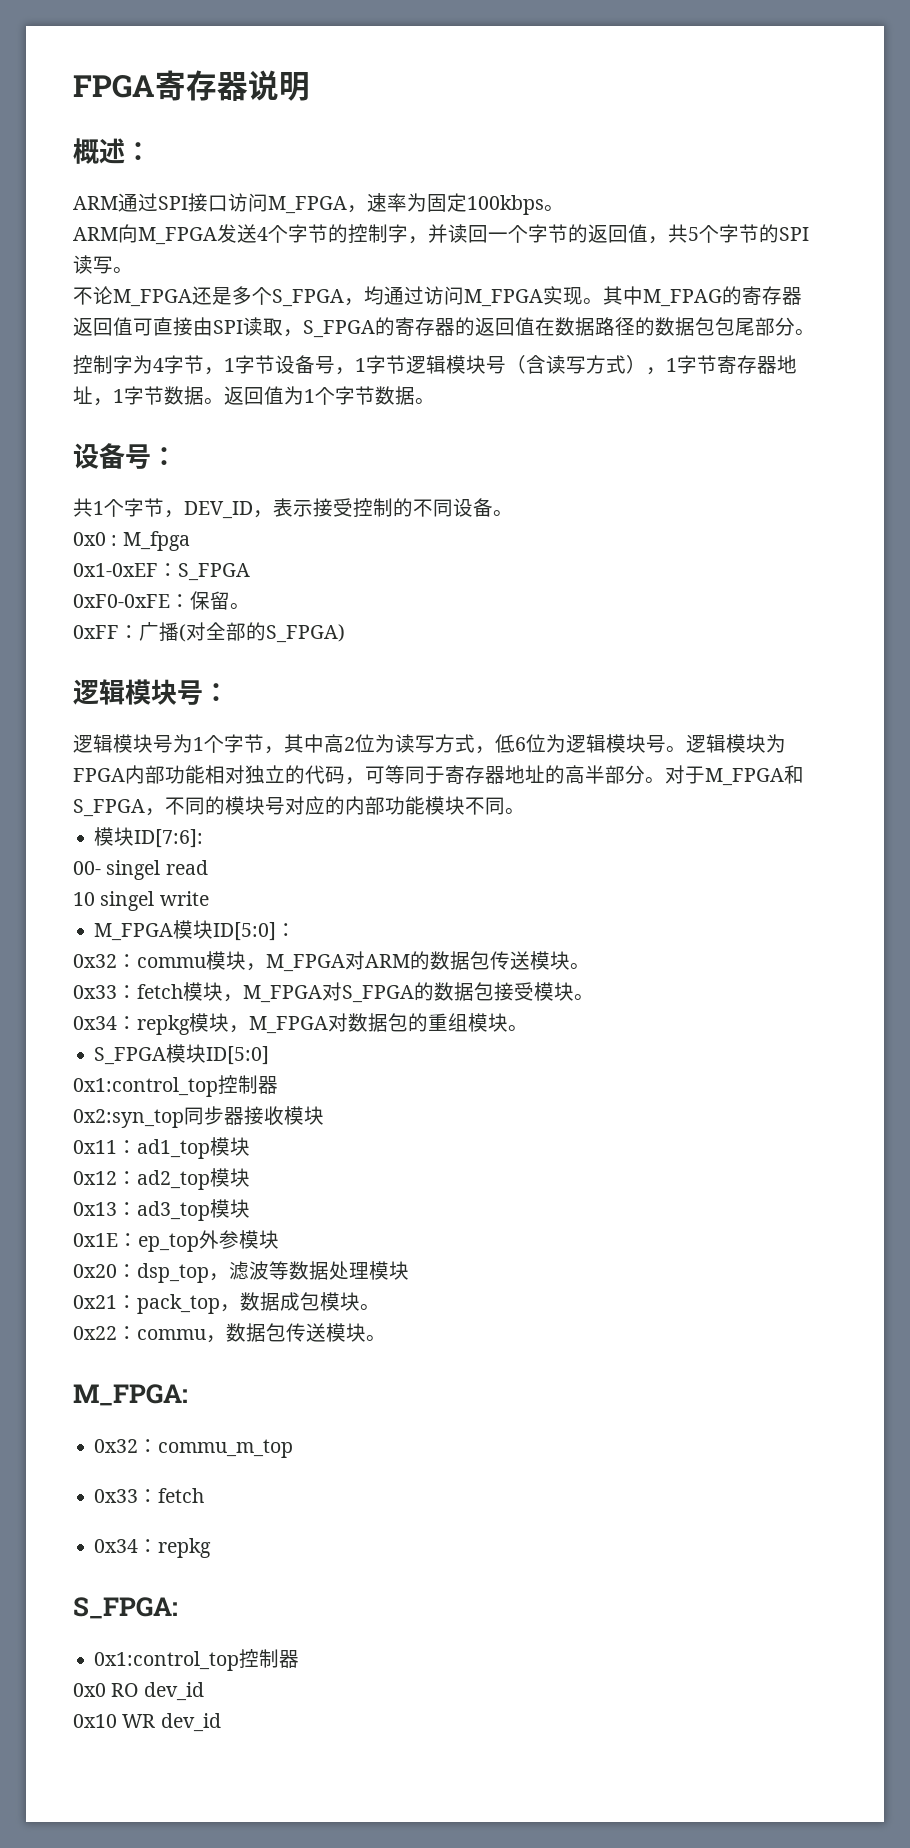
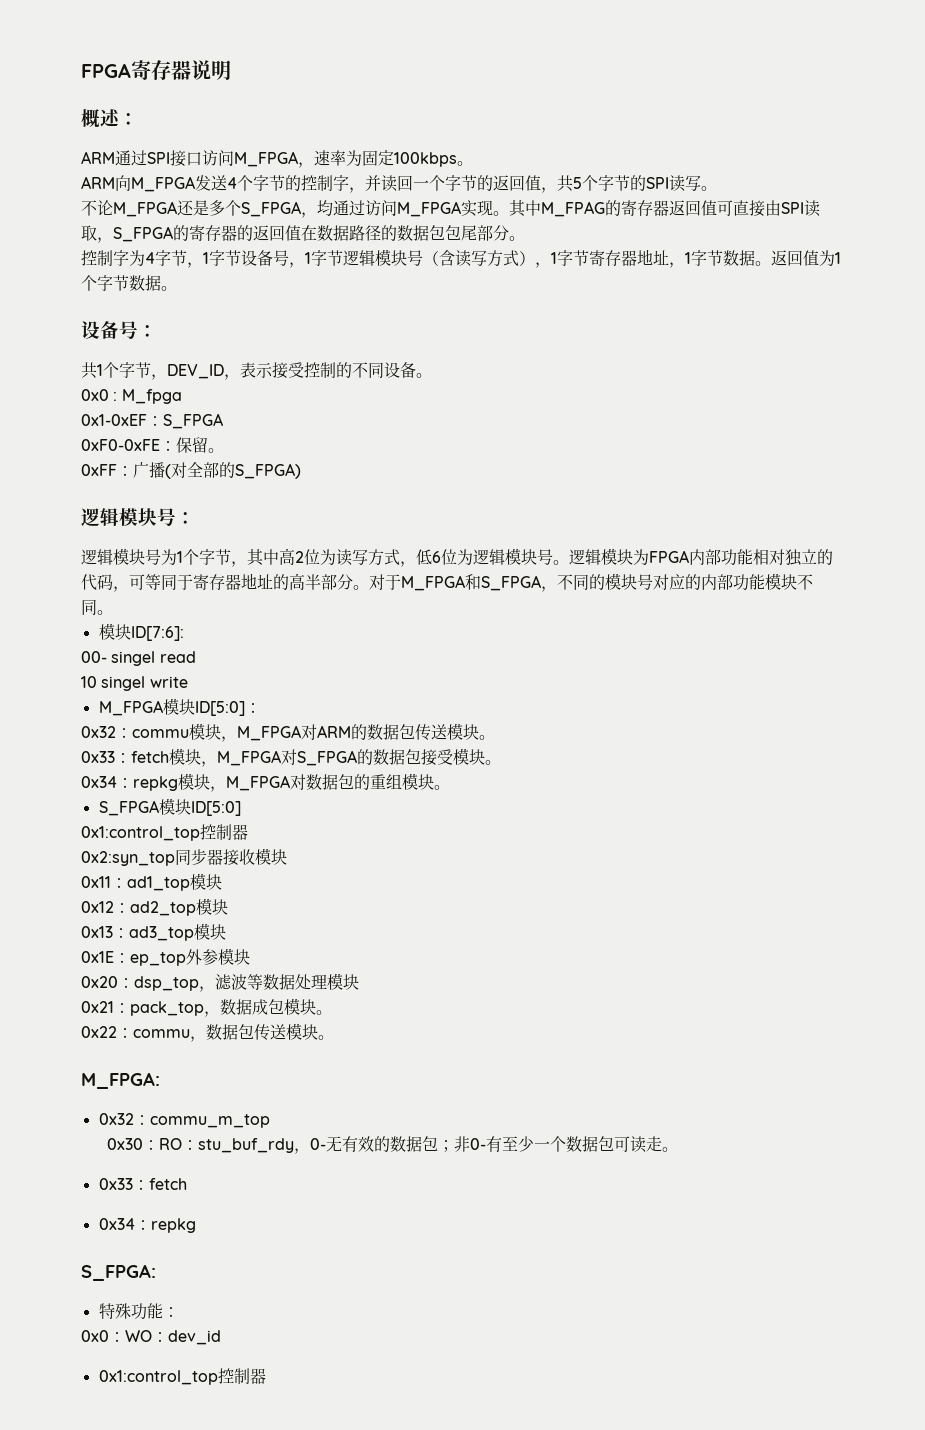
+ 0x30：RO：stu_buf_rdy，0-无有效的数据包；非0-有至少一个数据包可读走。
  S_FPGA:
+ 特殊功能：
+ 0x0：WO：dev_id
  0x1:control_top控制器
- 0x0 RO dev_id
- 0x10 WR dev_id

